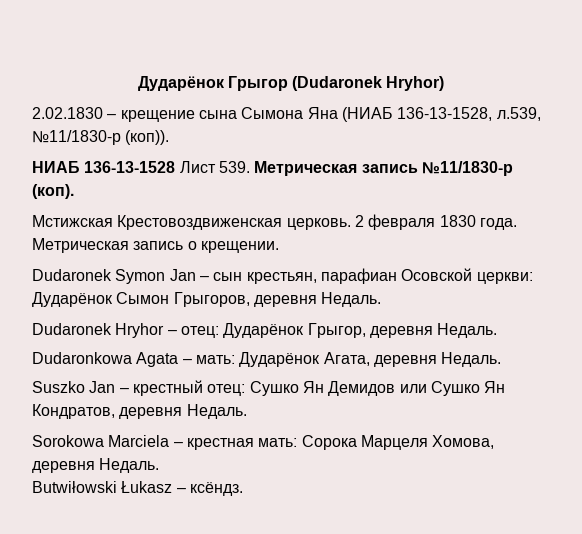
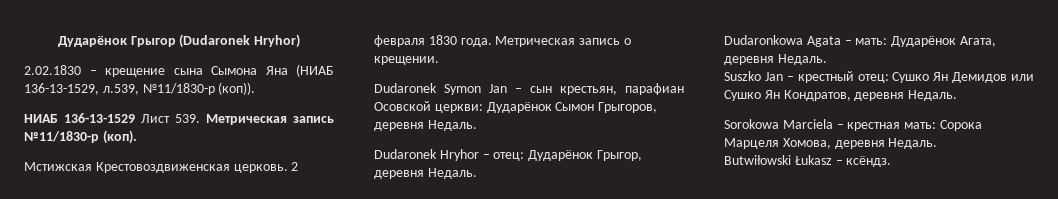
- 2.02.1830 – крещение сына Сымона Яна (НИАБ 136-13-1528, л.539, №11/1830-р (коп)).
+ 2.02.1830 – крещение сына Сымона Яна (НИАБ 136-13-1529, л.539, №11/1830-р (коп)).
- НИАБ 136-13-1528 Лист 539. Метрическая запись №11/1830-р (коп).
+ НИАБ 136-13-1529 Лист 539. Метрическая запись №11/1830-р (коп).

